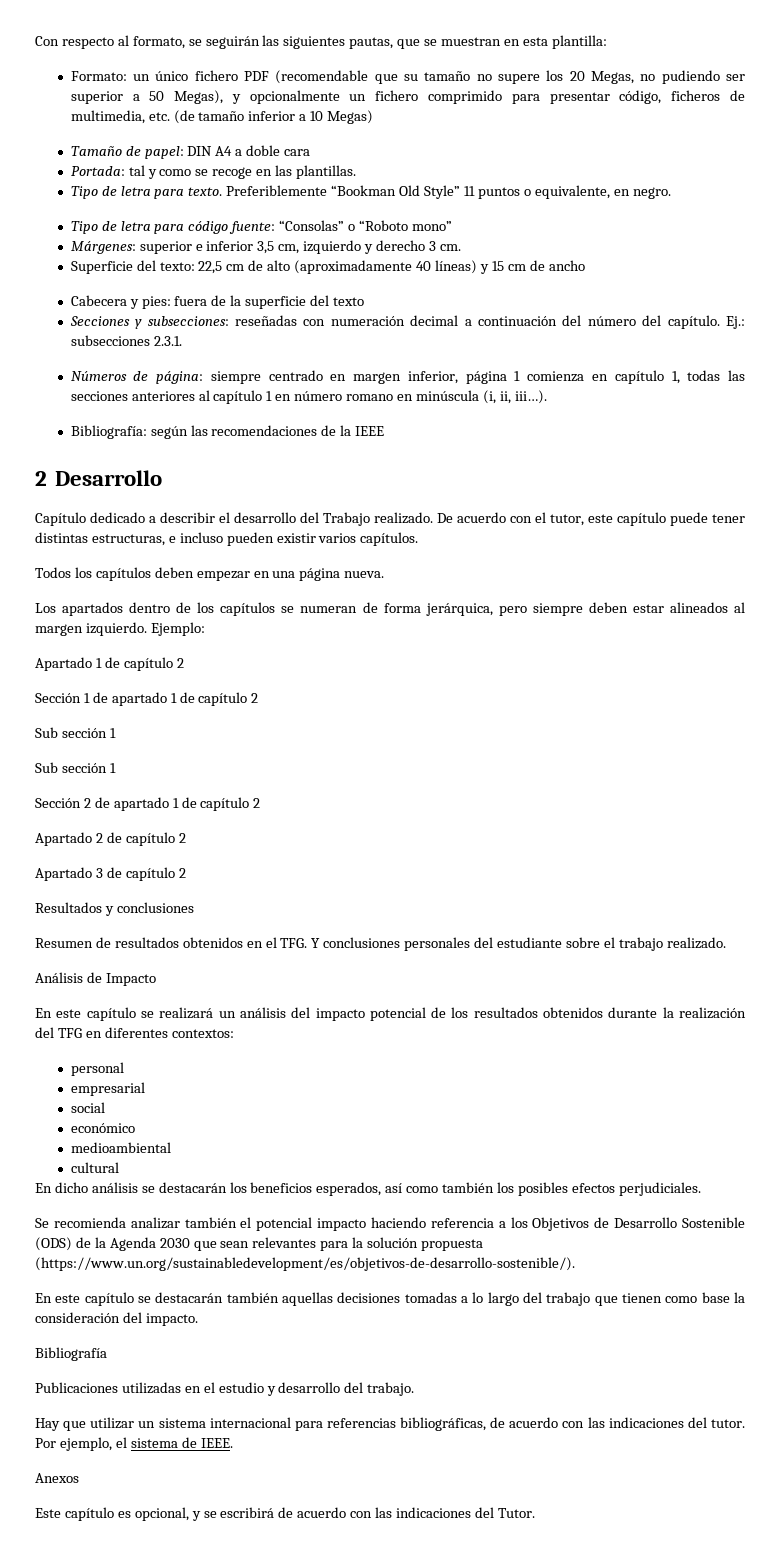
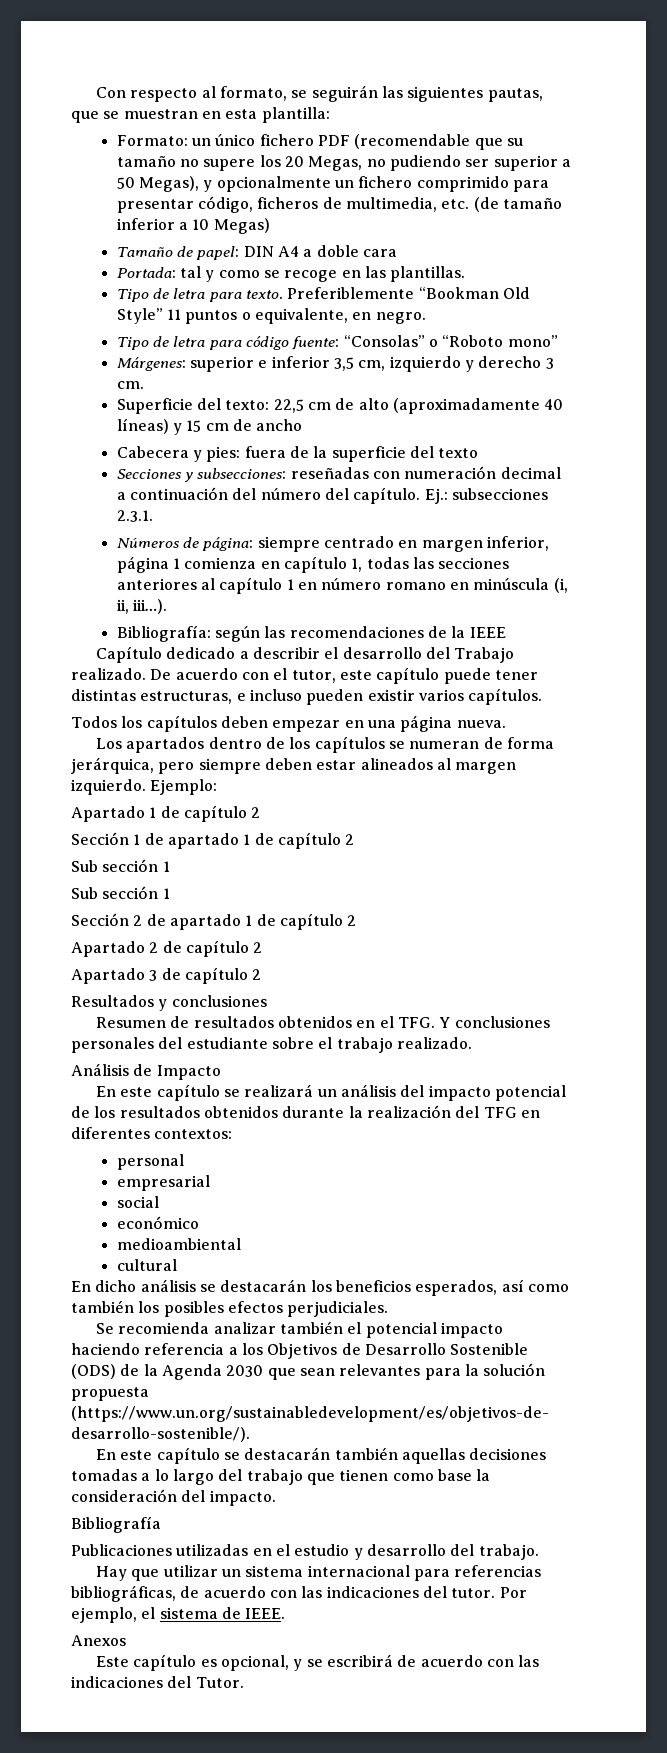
- 2 Desarrollo

